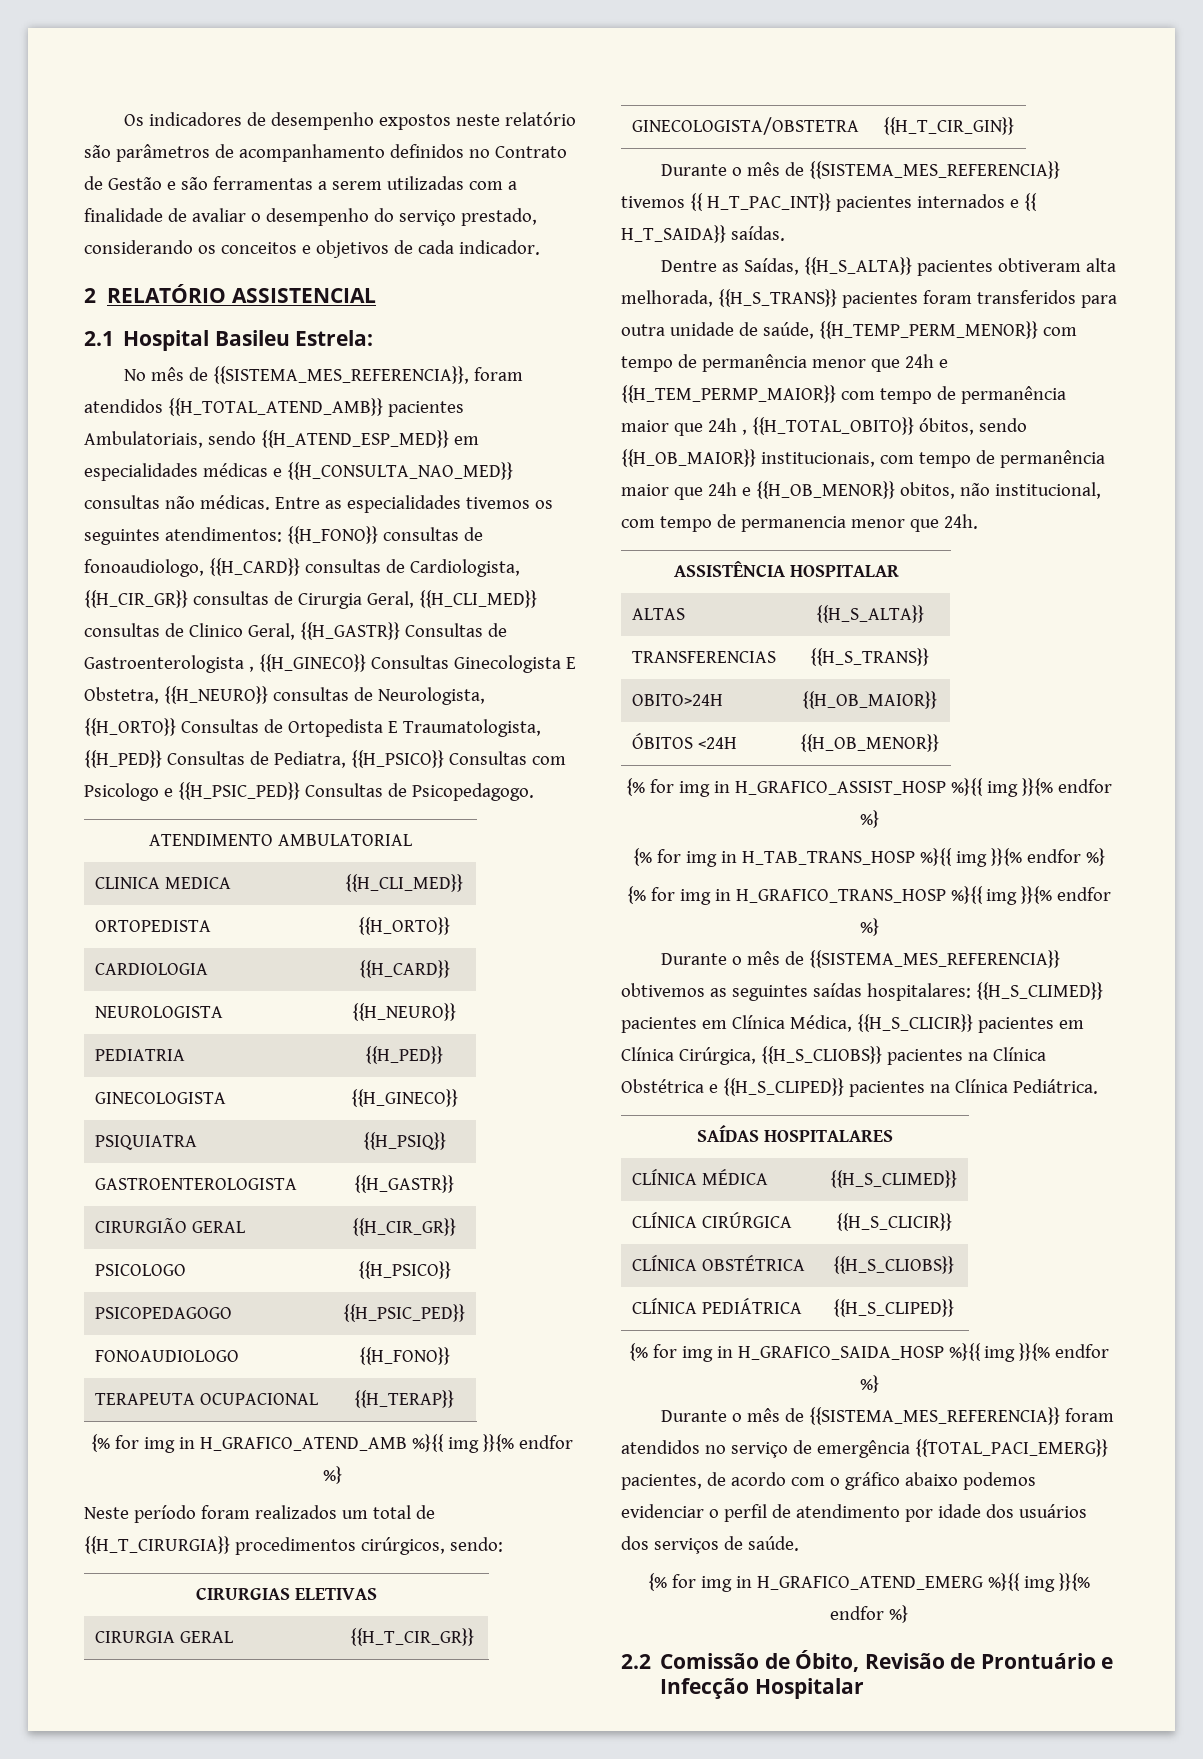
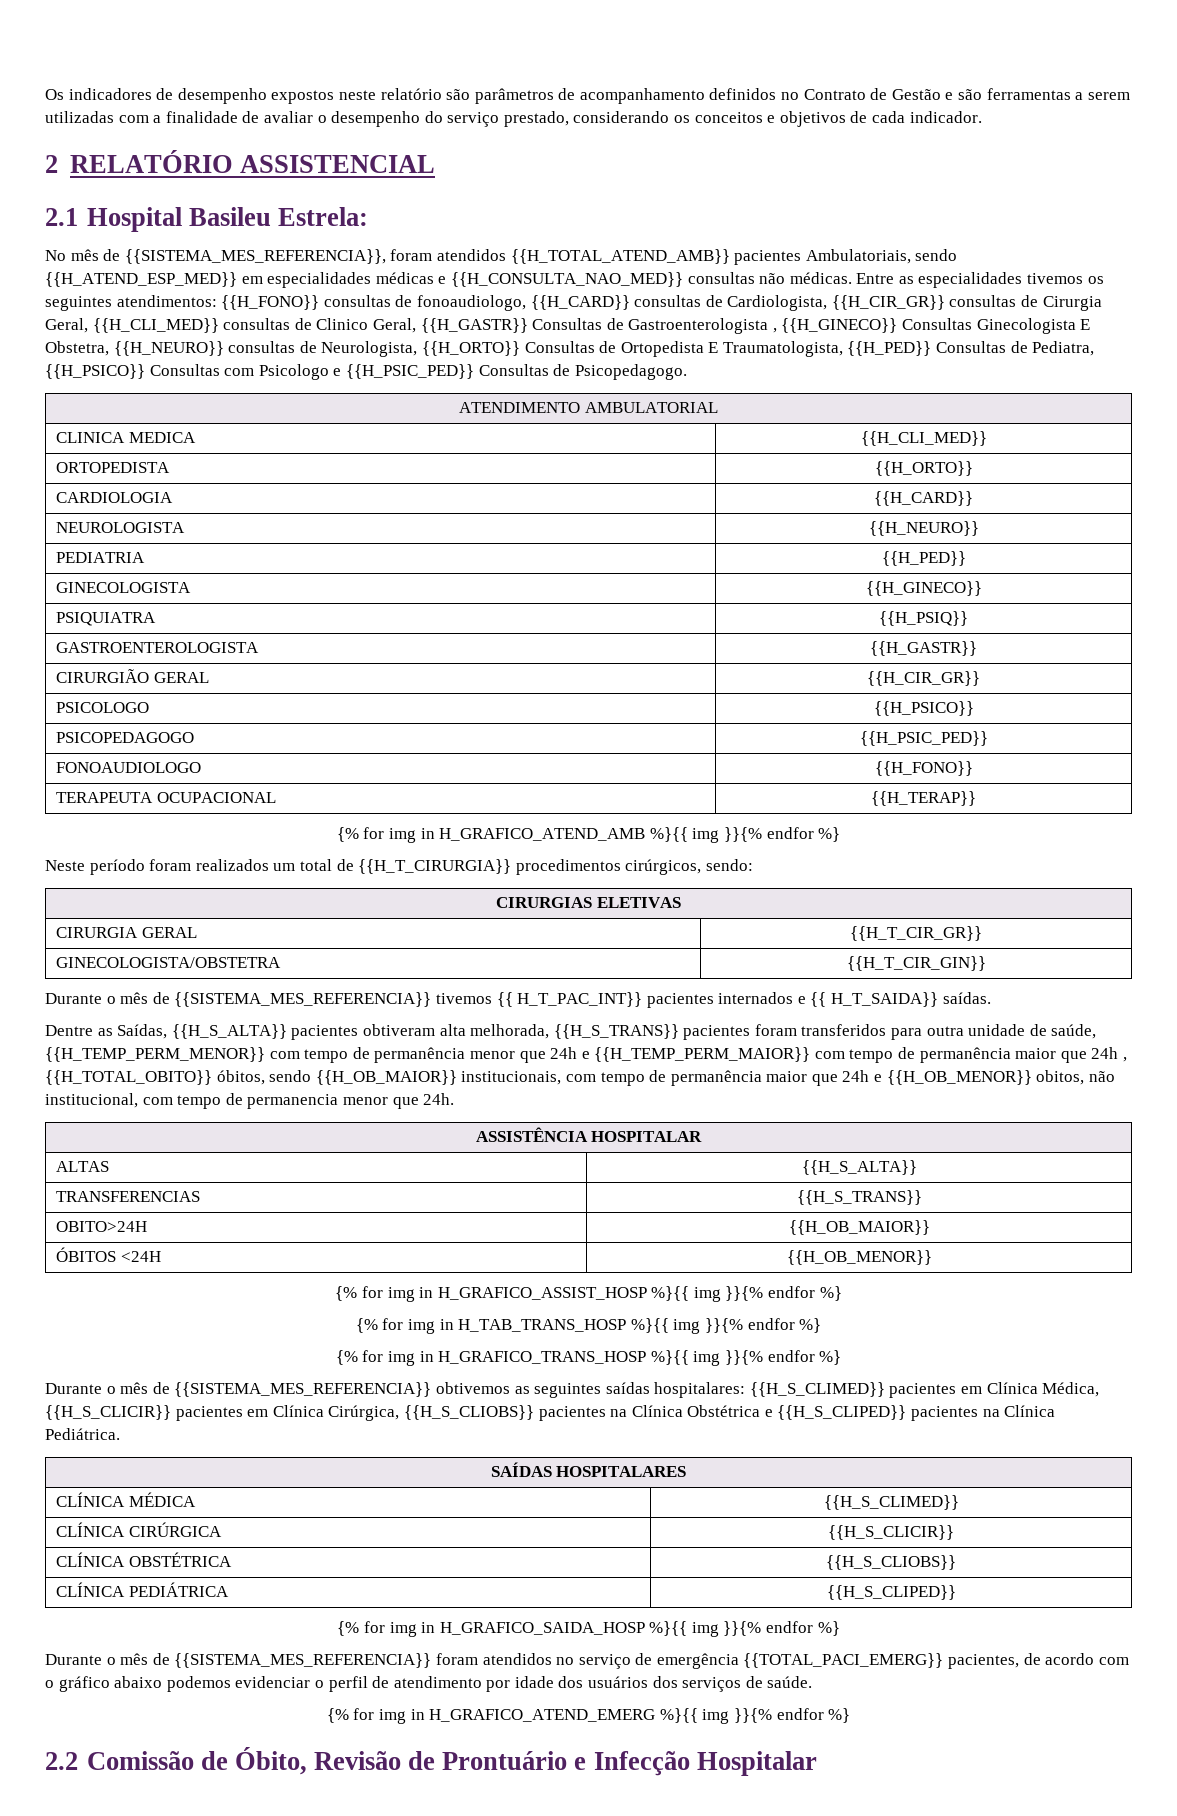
- Dentre as Saídas, {{H_S_ALTA}} pacientes obtiveram alta melhorada, {{H_S_TRANS}} pacientes foram transferidos para outra unidade de saúde, {{H_TEMP_PERM_MENOR}} com tempo de permanência menor que 24h e {{H_TEM_PERMP_MAIOR}} com tempo de permanência maior que 24h , {{H_TOTAL_OBITO}} óbitos, sendo {{H_OB_MAIOR}} institucionais, com tempo de permanência maior que 24h e {{H_OB_MENOR}} obitos, não institucional, com tempo de permanencia menor que 24h.
+ Dentre as Saídas, {{H_S_ALTA}} pacientes obtiveram alta melhorada, {{H_S_TRANS}} pacientes foram transferidos para outra unidade de saúde, {{H_TEMP_PERM_MENOR}} com tempo de permanência menor que 24h e {{H_TEMP_PERM_MAIOR}} com tempo de permanência maior que 24h , {{H_TOTAL_OBITO}} óbitos, sendo {{H_OB_MAIOR}} institucionais, com tempo de permanência maior que 24h e {{H_OB_MENOR}} obitos, não institucional, com tempo de permanencia menor que 24h.

